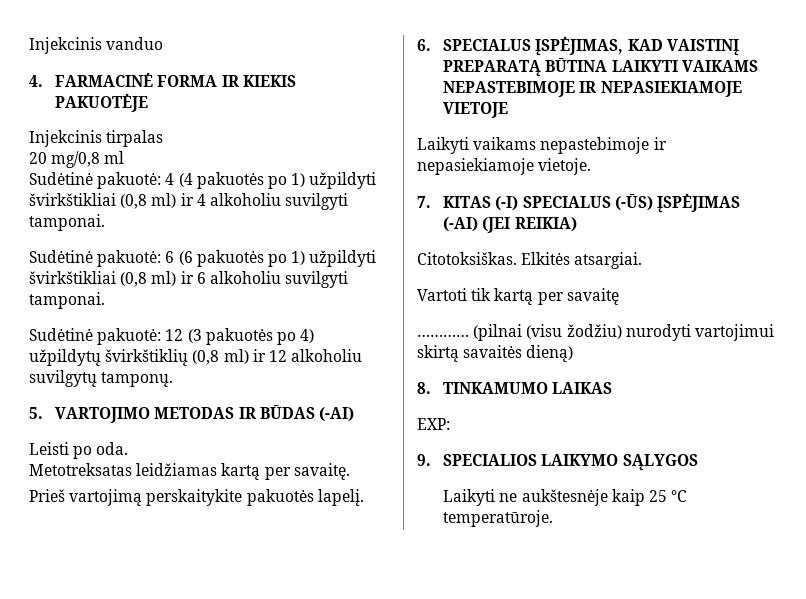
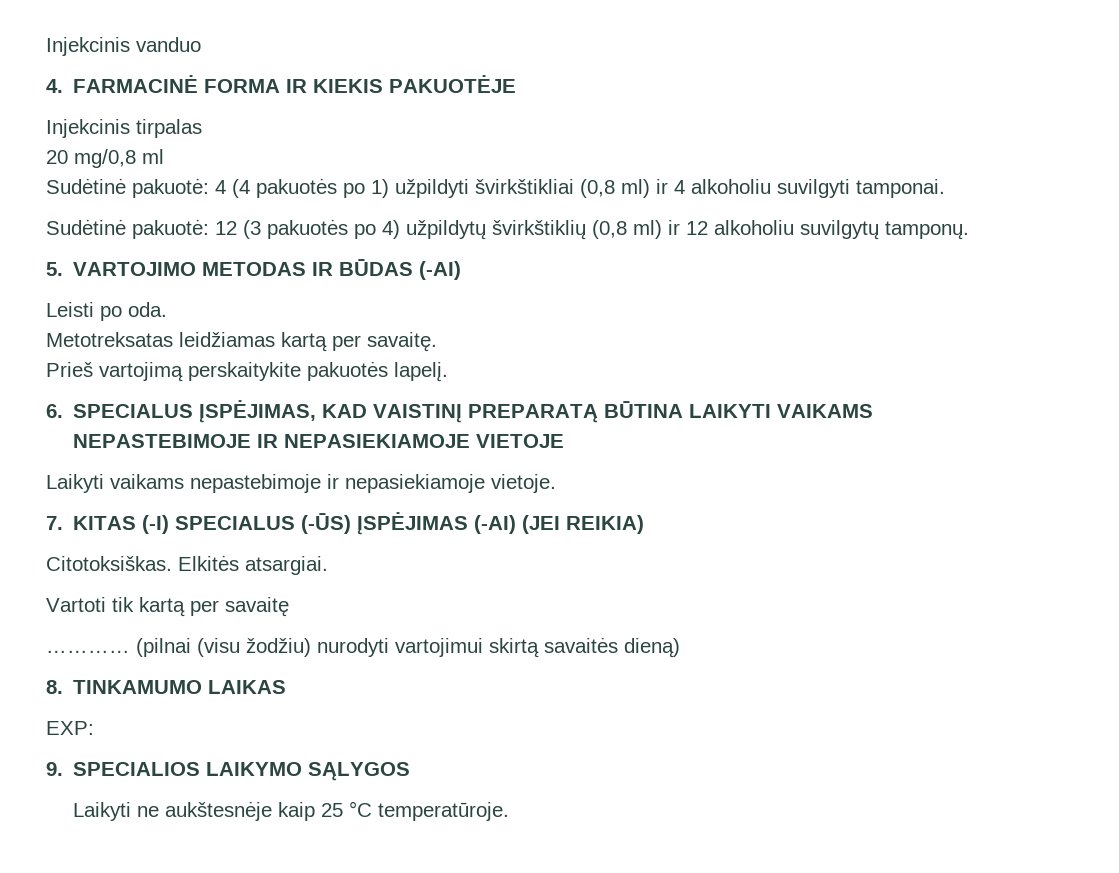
- Sudėtinė pakuotė: 6 (6 pakuotės po 1) užpildyti švirkštikliai (0,8 ml) ir 6 alkoholiu suvilgyti tamponai.

